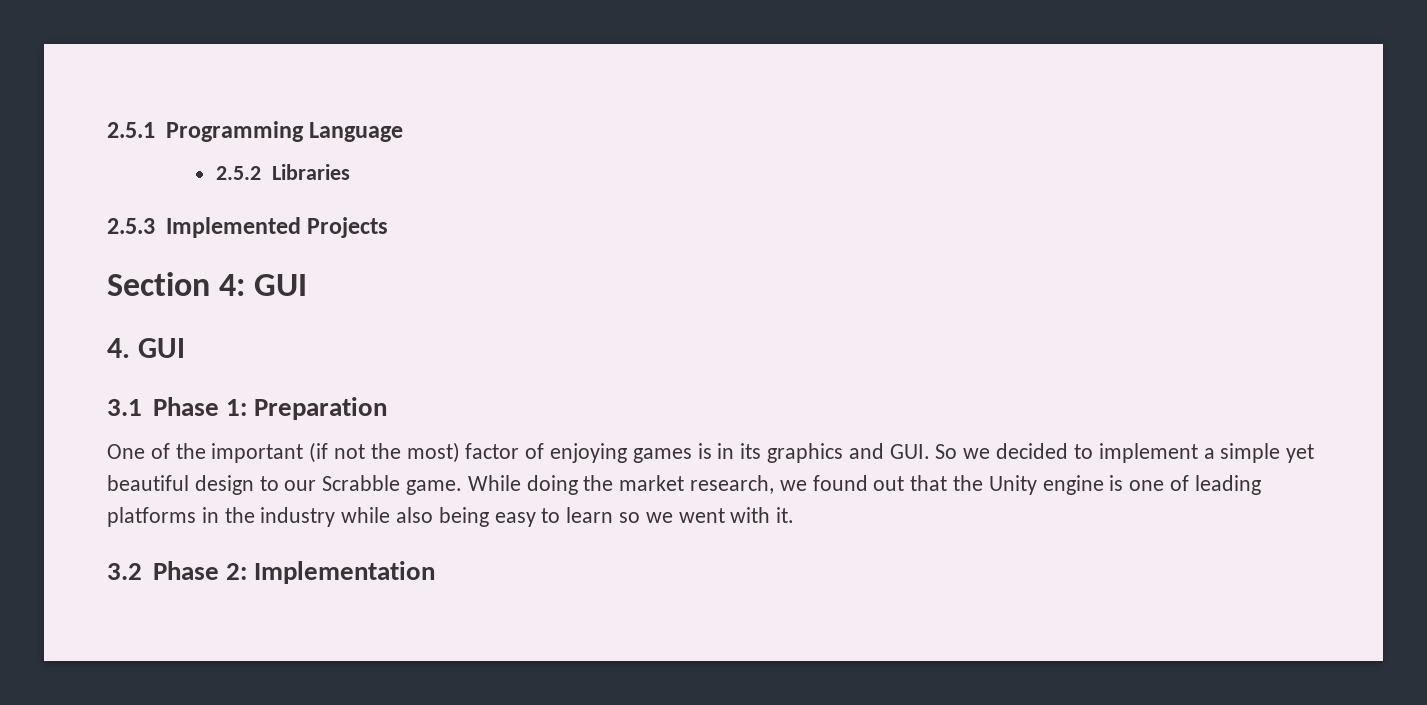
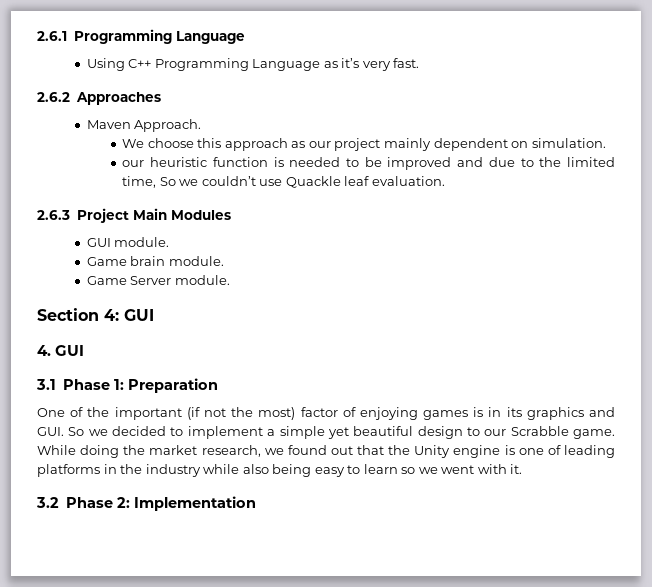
- 2.5.1 Programming Language
+ 2.6.1 Programming Language
- 2.5.2 Libraries
- 2.5.3 Implemented Projects
+ Using C++ Programming Language as it’s very fast.
+ 2.6.2 Approaches
+ Maven Approach.
+ We choose this approach as our project mainly dependent on simulation.
+ our heuristic function is needed to be improved and due to the limited time, So we couldn’t use Quackle leaf evaluation.
+ 2.6.3 Project Main Modules
+ GUI module.
+ Game brain module.
+ Game Server module.

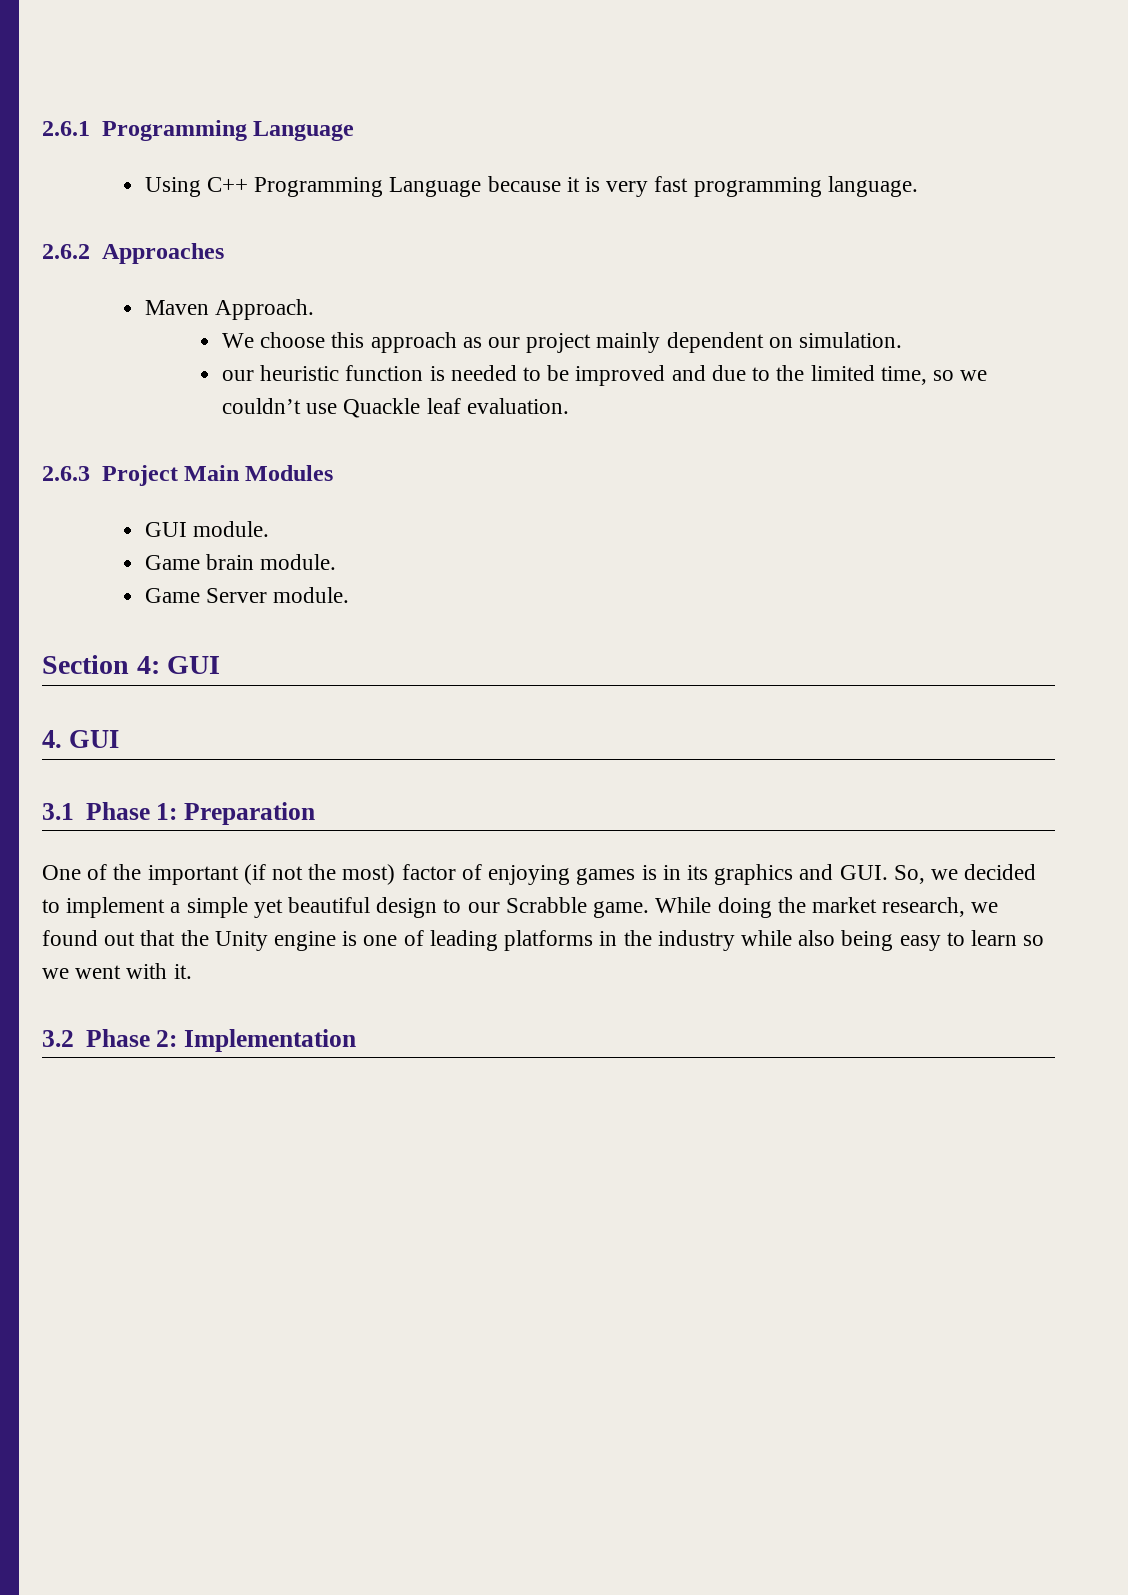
- Using C++ Programming Language as it’s very fast.
+ Using C++ Programming Language because it is very fast programming language.
- our heuristic function is needed to be improved and due to the limited time, So we couldn’t use Quackle leaf evaluation.
+ our heuristic function is needed to be improved and due to the limited time, so we couldn’t use Quackle leaf evaluation.
- One of the important (if not the most) factor of enjoying games is in its graphics and GUI. So we decided to implement a simple yet beautiful design to our Scrabble game.
+ One of the important (if not the most) factor of enjoying games is in its graphics and GUI. So, we decided to implement a simple yet beautiful design to our Scrabble game.

